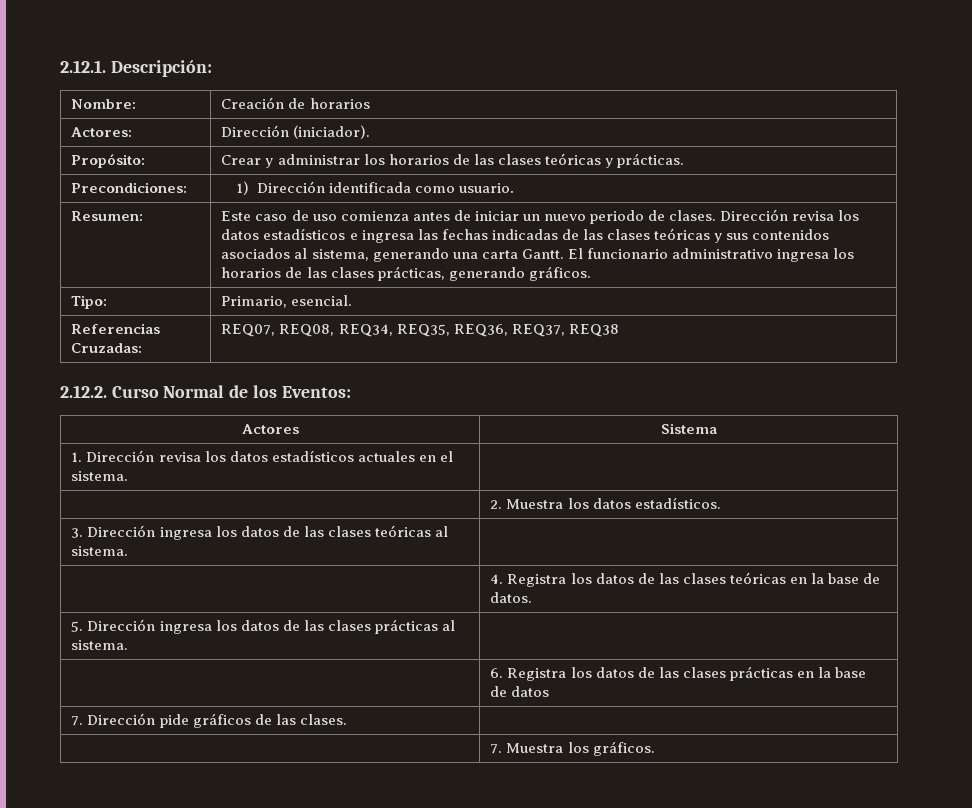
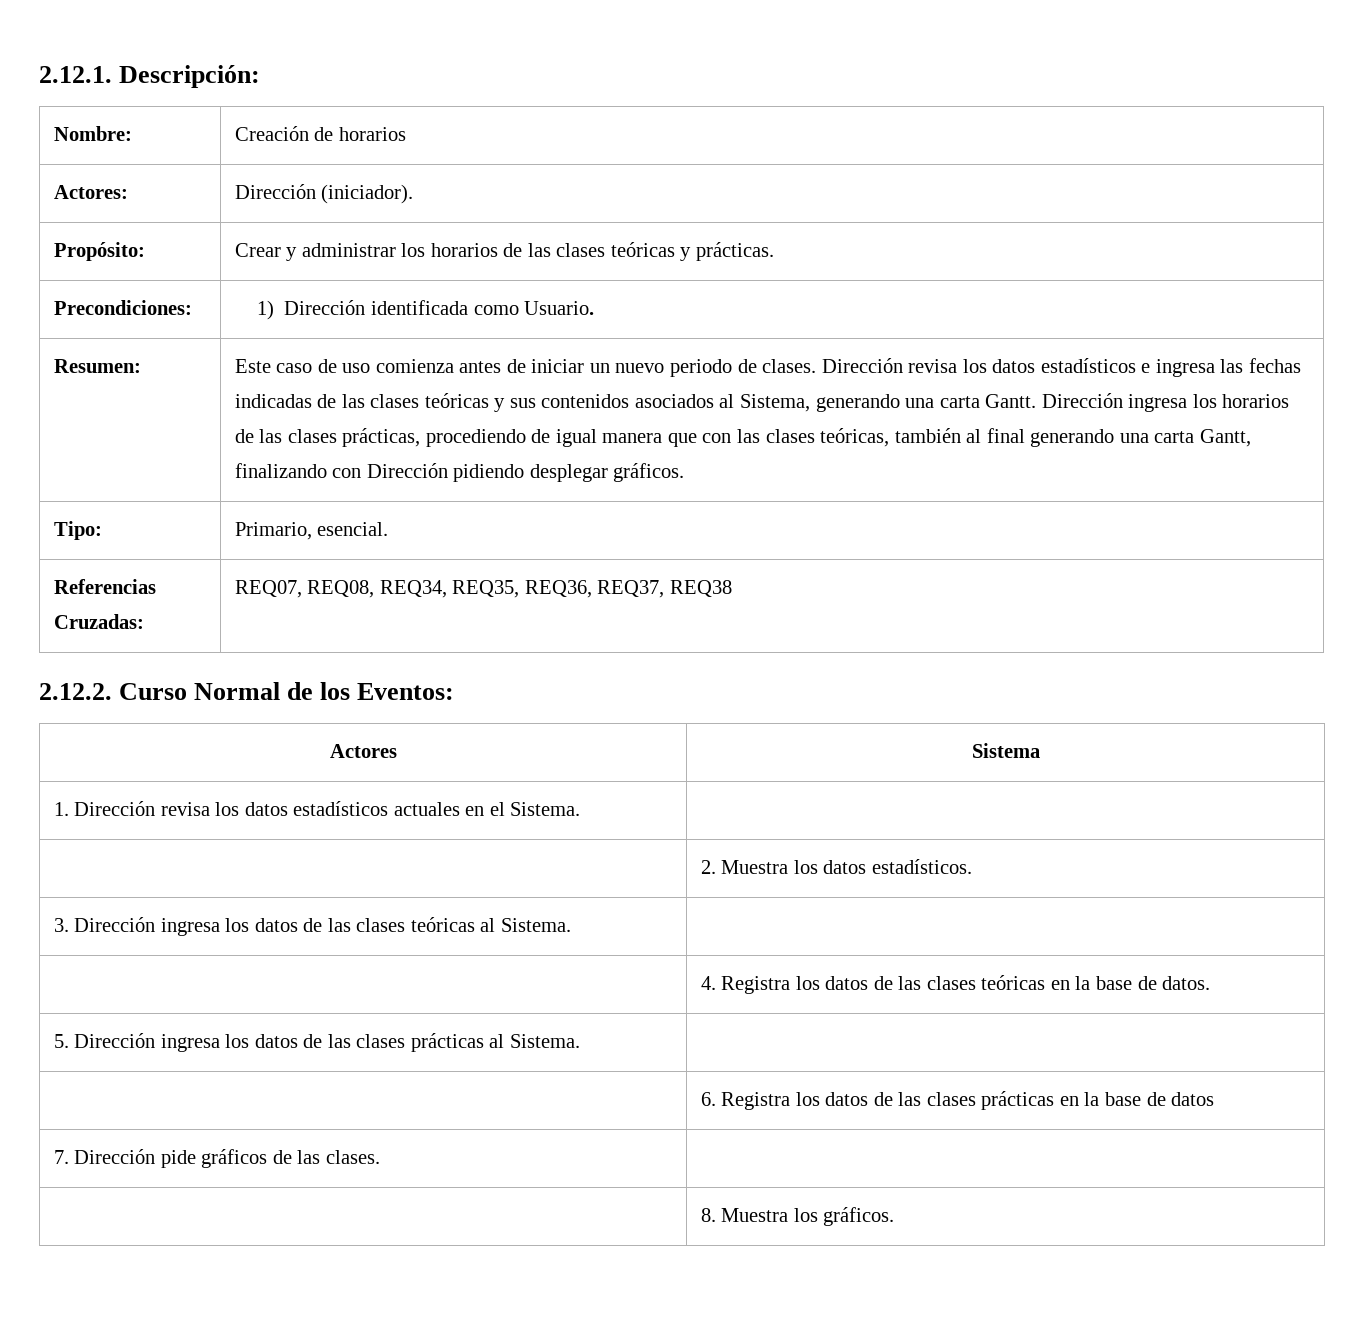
- Precondiciones: | 1) Dirección identificada como usuario.
+ Precondiciones: | 1) Dirección identificada como Usuario.
- Dirección revisa los datos estadísticos e ingresa las fechas indicadas de las clases teóricas y sus contenidos asociados al sistema, generando una carta Gantt.
+ Dirección revisa los datos estadísticos e ingresa las fechas indicadas de las clases teóricas y sus contenidos asociados al Sistema, generando una carta Gantt.
- El funcionario administrativo ingresa los horarios de las clases prácticas, generando gráficos.
+ Dirección ingresa los horarios de las clases prácticas, procediendo de igual manera que con las clases teóricas, también al final generando una carta Gantt, finalizando con Dirección pidiendo desplegar gráficos.
- 1. Dirección revisa los datos estadísticos actuales en el sistema. |
+ 1. Dirección revisa los datos estadísticos actuales en el Sistema. |
- 3. Dirección ingresa los datos de las clases teóricas al sistema. |
+ 3. Dirección ingresa los datos de las clases teóricas al Sistema. |
- 5. Dirección ingresa los datos de las clases prácticas al sistema. |
+ 5. Dirección ingresa los datos de las clases prácticas al Sistema. |
- | 7. Muestra los gráficos.
+ | 8. Muestra los gráficos.

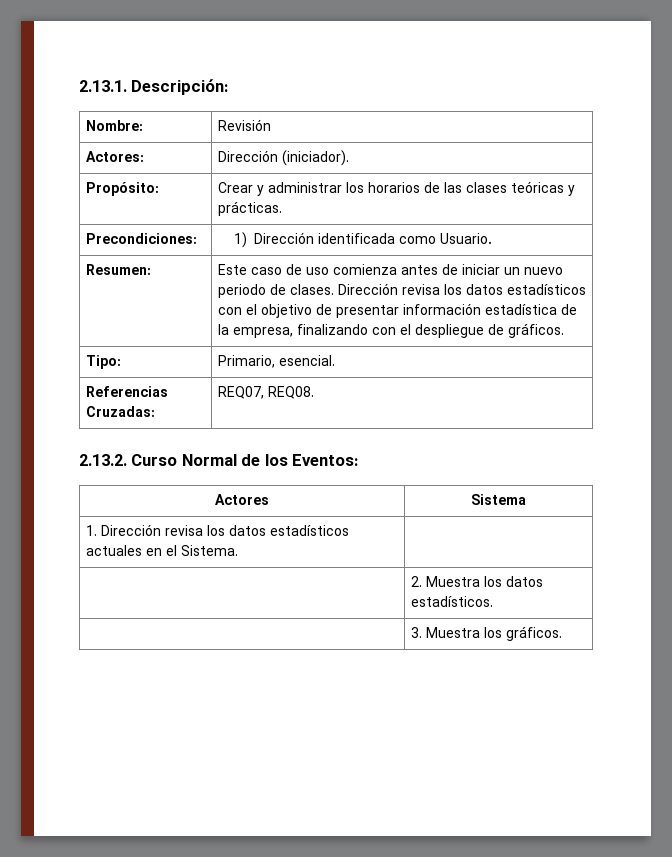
- 2.12.1. Descripción:
+ 2.13.1. Descripción:
- Nombre: | Creación de horarios
+ Nombre: | Revisión
- Dirección revisa los datos estadísticos e ingresa las fechas indicadas de las clases teóricas y sus contenidos asociados al Sistema, generando una carta Gantt. Dirección ingresa los horarios de las clases prácticas, procediendo de igual manera que con las clases teóricas, también al final generando una carta Gantt, finalizando con Dirección pidiendo desplegar gráficos.
+ Dirección revisa los datos estadísticos con el objetivo de presentar información estadística de la empresa, finalizando con el despliegue de gráficos.
- Referencias Cruzadas: | REQ07, REQ08, REQ34, REQ35, REQ36, REQ37, REQ38
- 2.12.2. Curso Normal de los Eventos:
+ Referencias Cruzadas: | REQ07, REQ08.
+ 2.13.2. Curso Normal de los Eventos:
- 3. Dirección ingresa los datos de las clases teóricas al Sistema. |
- | 4. Registra los datos de las clases teóricas en la base de datos.
- 5. Dirección ingresa los datos de las clases prácticas al Sistema. |
- | 6. Registra los datos de las clases prácticas en la base de datos
- 7. Dirección pide gráficos de las clases. |
- | 8. Muestra los gráficos.
+ | 3. Muestra los gráficos.

